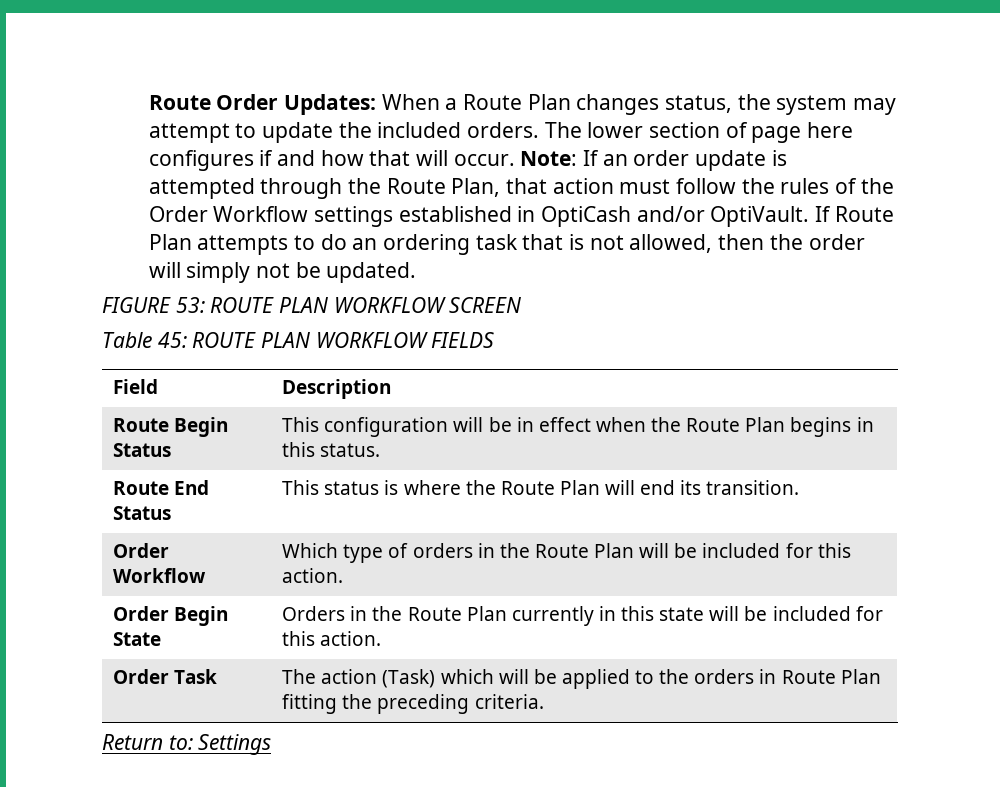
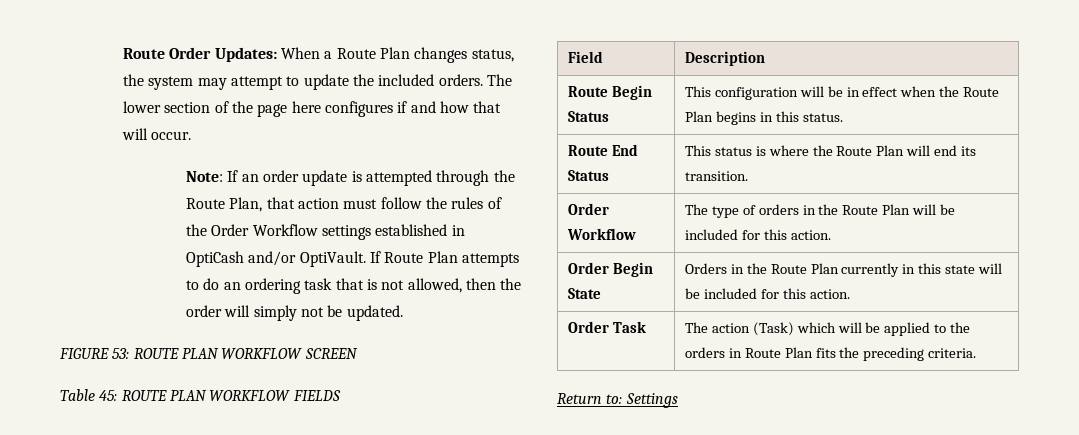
- The lower section of page here configures if and how that will occur. Note: If an order update is attempted through the Route Plan, that action must follow the rules of the Order Workflow settings established in OptiCash and/or OptiVault.
+ The lower section of the page here configures if and how that will occur.
+ Note: If an order update is attempted through the Route Plan, that action must follow the rules of the Order Workflow settings established in OptiCash and/or OptiVault.
- Order Workflow | Which type of orders in the Route Plan will be included for this action.
+ Order Workflow | The type of orders in the Route Plan will be included for this action.
- Order Task | The action (Task) which will be applied to the orders in Route Plan fitting the preceding criteria.
+ Order Task | The action (Task) which will be applied to the orders in Route Plan fits the preceding criteria.

